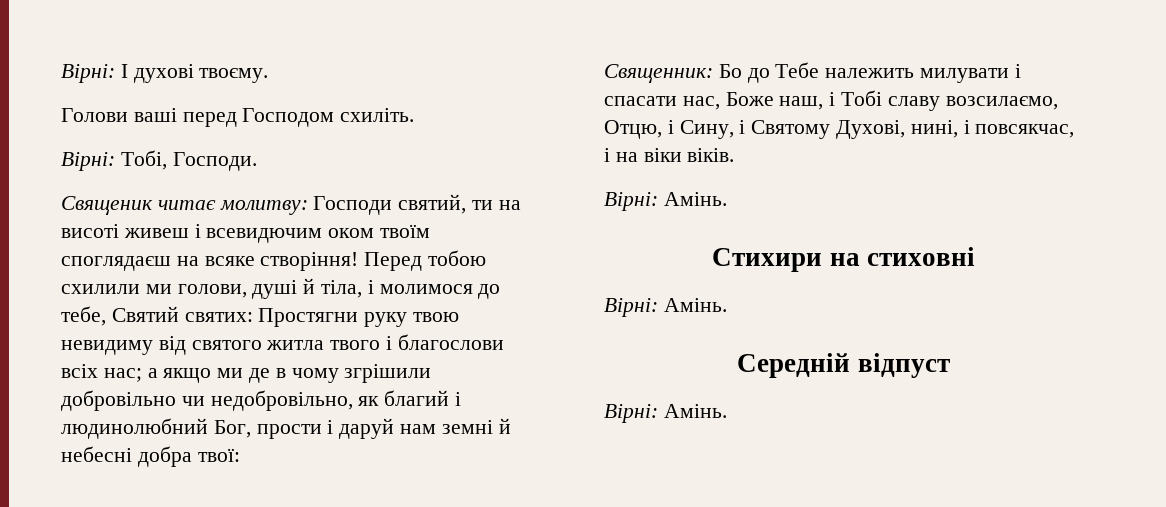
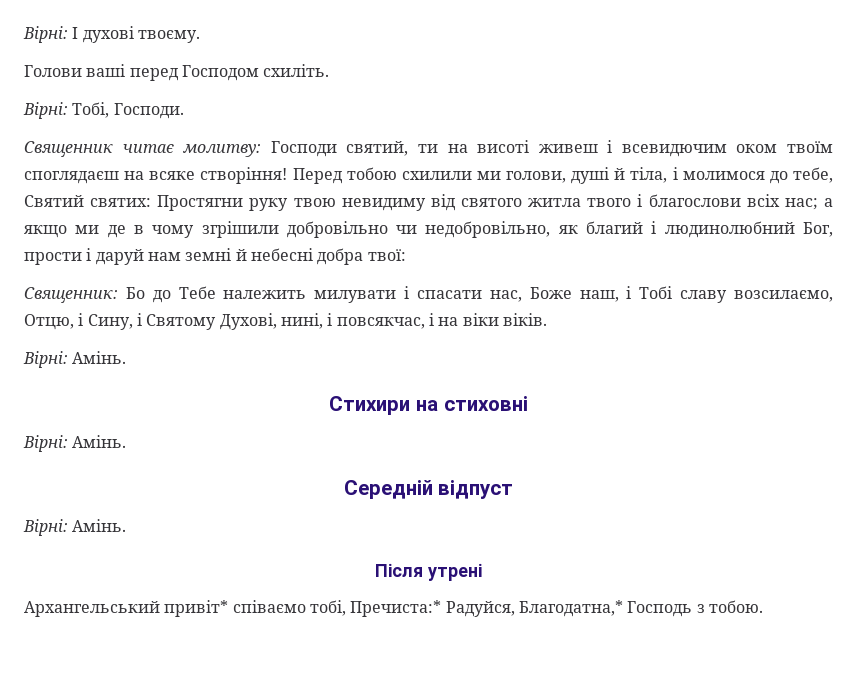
- Священик читає молитву: Господи святий, ти на висоті живеш і всевидючим оком твоїм споглядаєш на всяке створіння!
+ Священник читає молитву: Господи святий, ти на висоті живеш і всевидючим оком твоїм споглядаєш на всяке створіння!
+ Після утрені
+ Архангельський привіт* співаємо тобі, Пречиста:* Радуйся, Благодатна,* Господь з тобою.

